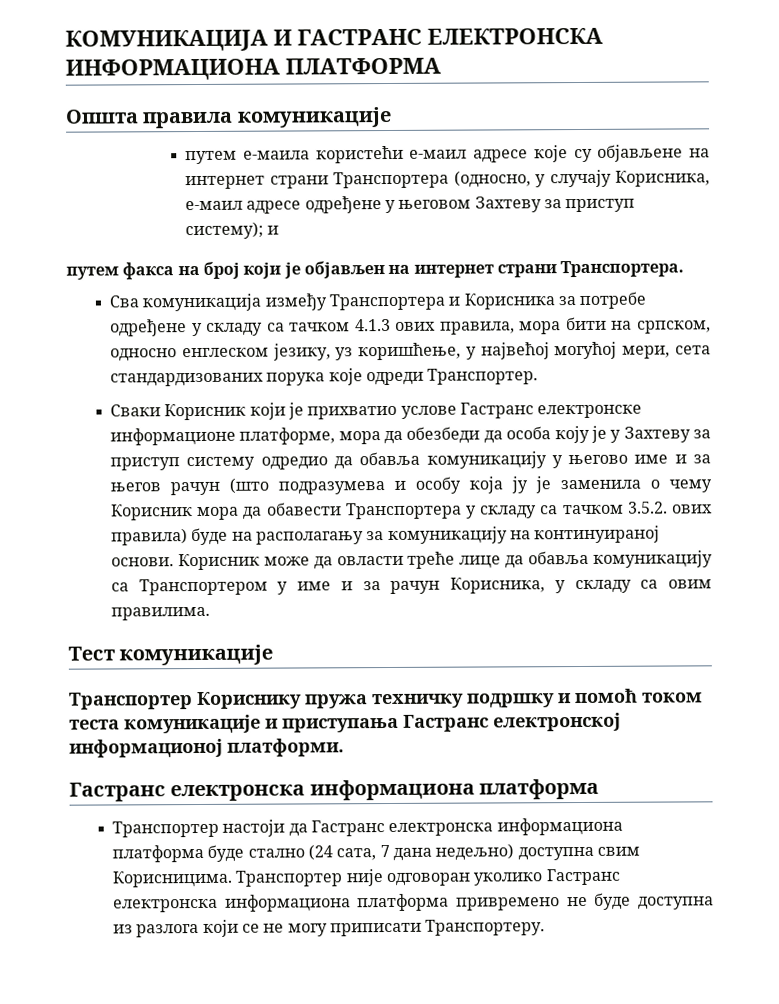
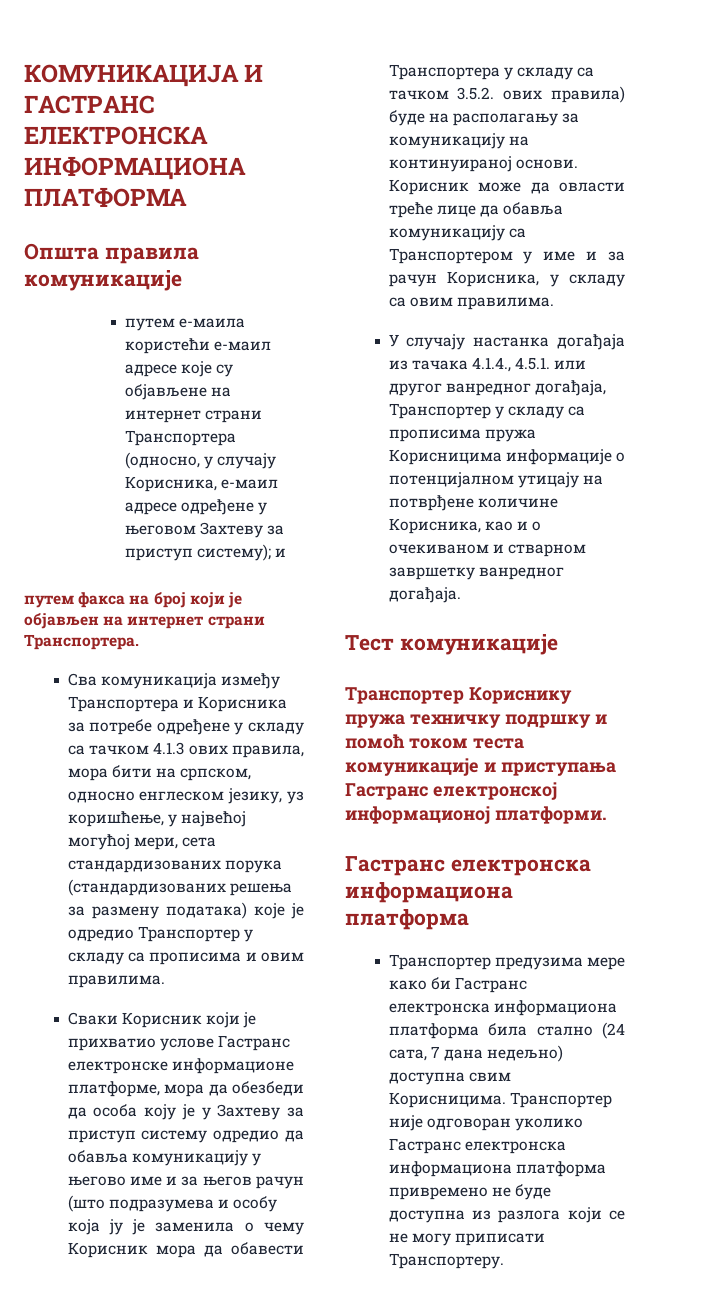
- Сва комуникација између Транспортера и Корисника за потребе одређене у складу са тачком 4.1.3 ових правила, мора бити на српском, односно енглеском језику, уз коришћење, у највећој могућој мери, сета стандардизованих порука које одреди Транспортер.
+ Сва комуникација између Транспортера и Корисника за потребе одређене у складу са тачком 4.1.3 ових правила, мора бити на српском, односно енглеском језику, уз коришћење, у највећој могућој мери, сета стандардизованих порука (стандардизованих решења за размену података) које је одредио Транспортер у складу са прописима и овим правилима.
+ У случају настанка догађаја из тачака 4.1.4., 4.5.1. или другог ванредног догађаја, Транспортер у складу са прописима пружа Корисницима информације о потенцијалном утицају на потврђене количине Корисника, као и о очекиваном и стварном завршетку ванредног догађаја.
- Транспортер настоји да Гастранс електронска информациона платформа буде стално (24 сата, 7 дана недељно) доступна свим Корисницима.
+ Транспортер предузима мере како би Гастранс електронска информациона платформа била стално (24 сата, 7 дана недељно) доступна свим Корисницима.

